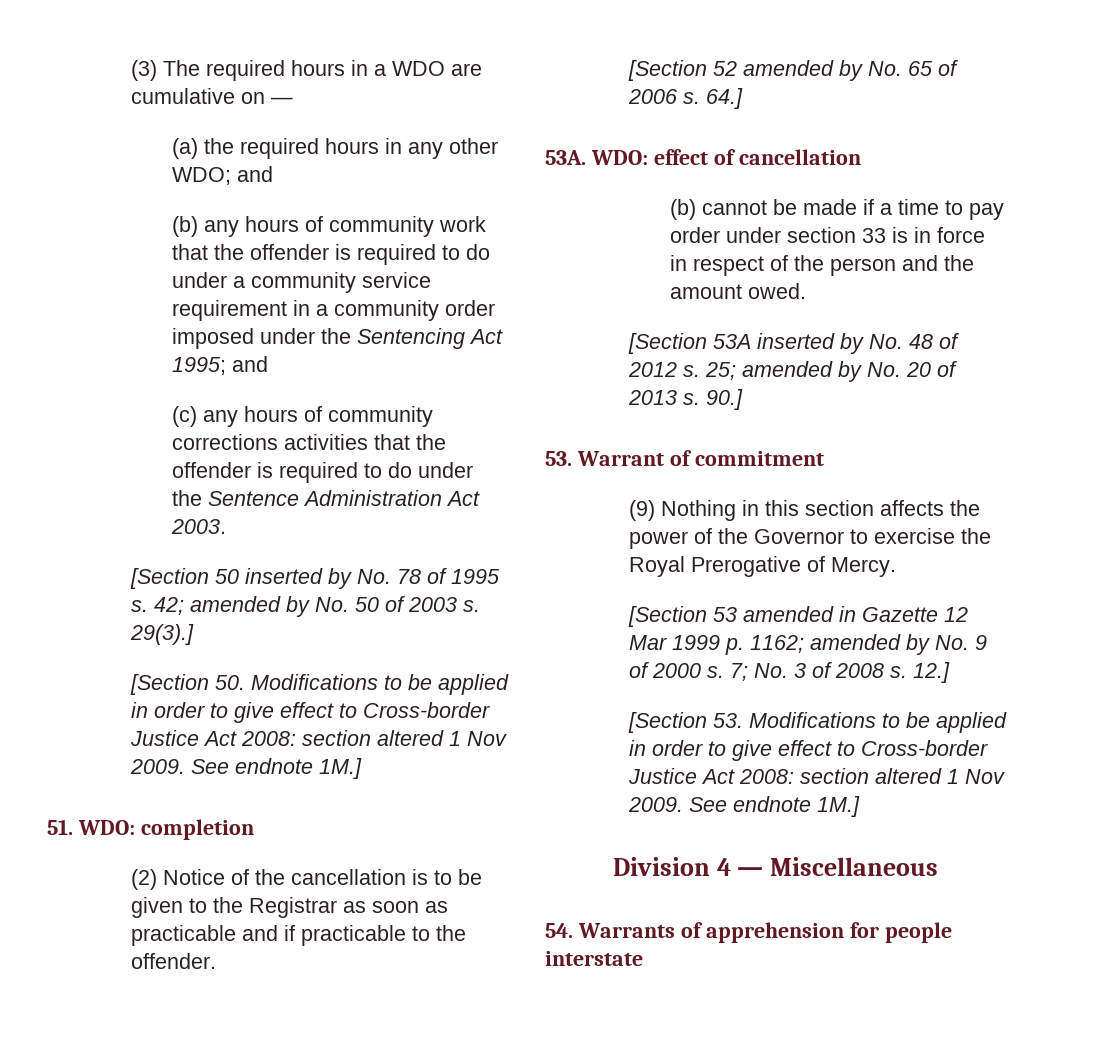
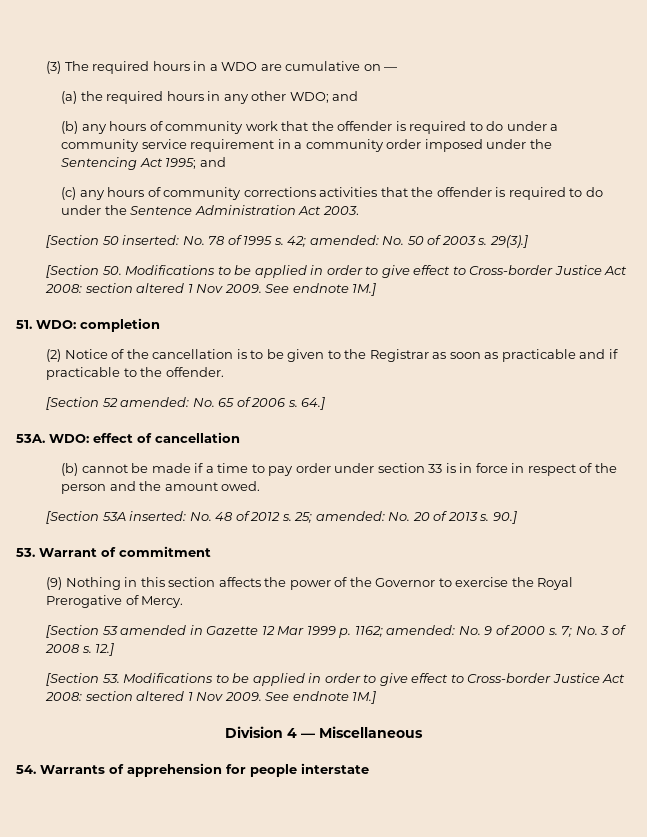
- [Section 50 inserted by No. 78 of 1995 s.
+ [Section 50 inserted: No. 78 of 1995 s.
- 42; amended by No. 50 of 2003 s.
+ 42; amended: No. 50 of 2003 s.
- [Section 52 amended by No. 65 of 2006 s.
+ [Section 52 amended: No. 65 of 2006 s.
- [Section 53A inserted by No. 48 of 2012 s.
+ [Section 53A inserted: No. 48 of 2012 s.
- 25; amended by No. 20 of 2013 s.
+ 25; amended: No. 20 of 2013 s.
- [Section 53 amended in Gazette 12 Mar 1999 p. 1162; amended by No. 9 of 2000 s.
+ [Section 53 amended in Gazette 12 Mar 1999 p. 1162; amended: No. 9 of 2000 s.

